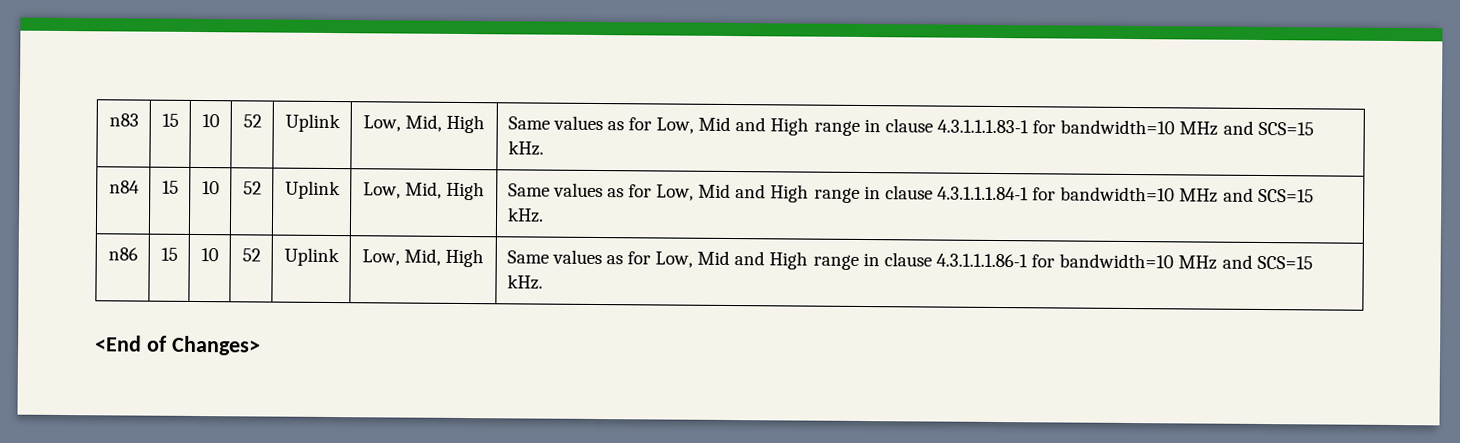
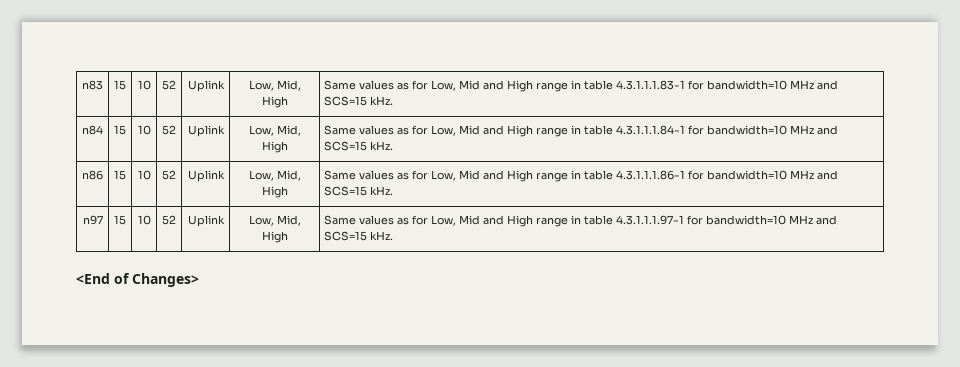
- n83 | 15 | 10 | 52 | Uplink | Low, Mid, High | Same values as for Low, Mid and High range in clause 4.3.1.1.1.83-1 for bandwidth=10 MHz and SCS=15 kHz.
+ n83 | 15 | 10 | 52 | Uplink | Low, Mid, High | Same values as for Low, Mid and High range in table 4.3.1.1.1.83-1 for bandwidth=10 MHz and SCS=15 kHz.
- n84 | 15 | 10 | 52 | Uplink | Low, Mid, High | Same values as for Low, Mid and High range in clause 4.3.1.1.1.84-1 for bandwidth=10 MHz and SCS=15 kHz.
+ n84 | 15 | 10 | 52 | Uplink | Low, Mid, High | Same values as for Low, Mid and High range in table 4.3.1.1.1.84-1 for bandwidth=10 MHz and SCS=15 kHz.
- n86 | 15 | 10 | 52 | Uplink | Low, Mid, High | Same values as for Low, Mid and High range in clause 4.3.1.1.1.86-1 for bandwidth=10 MHz and SCS=15 kHz.
+ n86 | 15 | 10 | 52 | Uplink | Low, Mid, High | Same values as for Low, Mid and High range in table 4.3.1.1.1.86-1 for bandwidth=10 MHz and SCS=15 kHz.
+ n97 | 15 | 10 | 52 | Uplink | Low, Mid, High | Same values as for Low, Mid and High range in table 4.3.1.1.1.97-1 for bandwidth=10 MHz and SCS=15 kHz.

